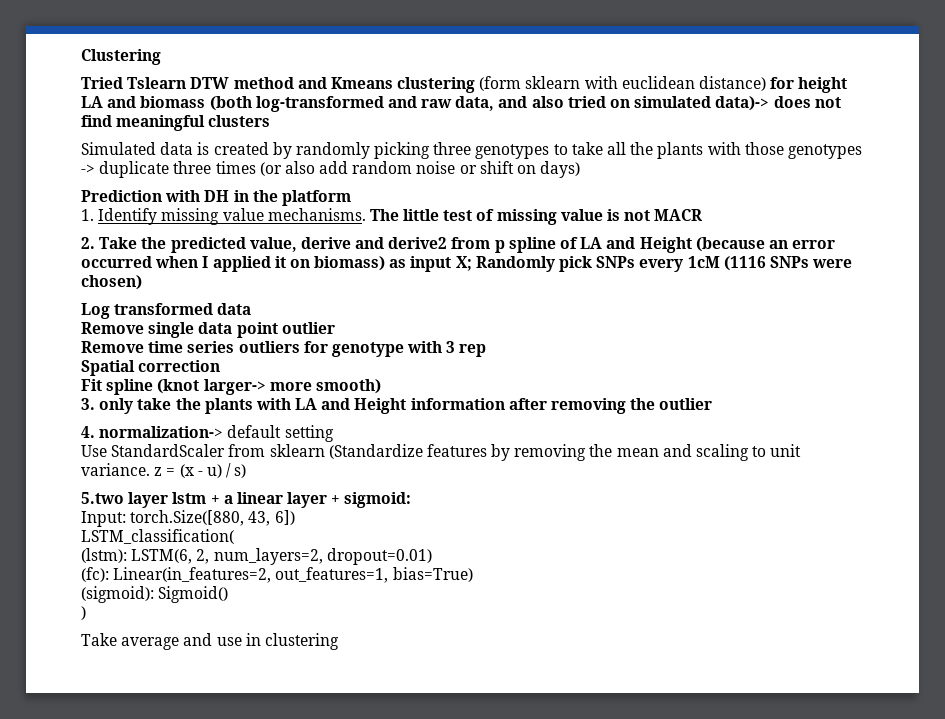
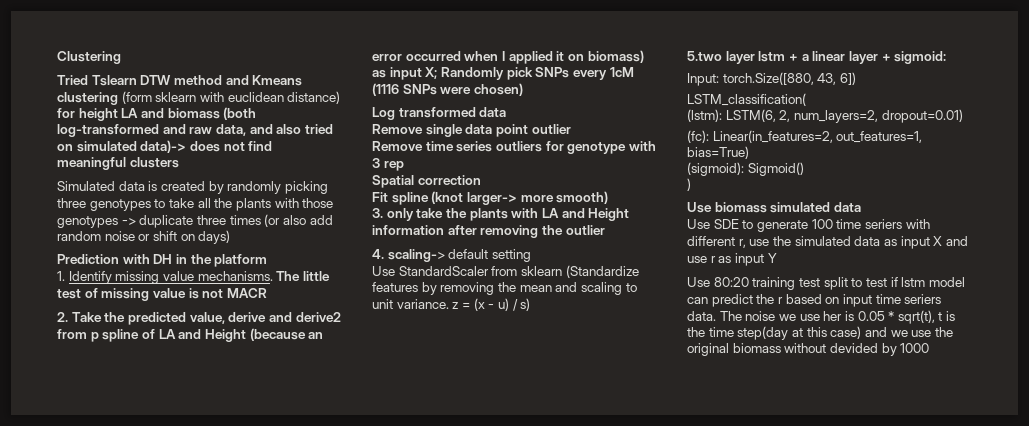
- 4. normalization-> default setting
+ 4. scaling-> default setting
- Take average and use in clustering
+ Use biomass simulated data
+ Use SDE to generate 100 time seriers with different r, use the simulated data as input X and use r as input Y
+ Use 80:20 training test split to test if lstm model can predict the r based on input time seriers data. The noise we use her is 0.05 * sqrt(t), t is the time step(day at this case) and we use the original biomass without devided by 1000

